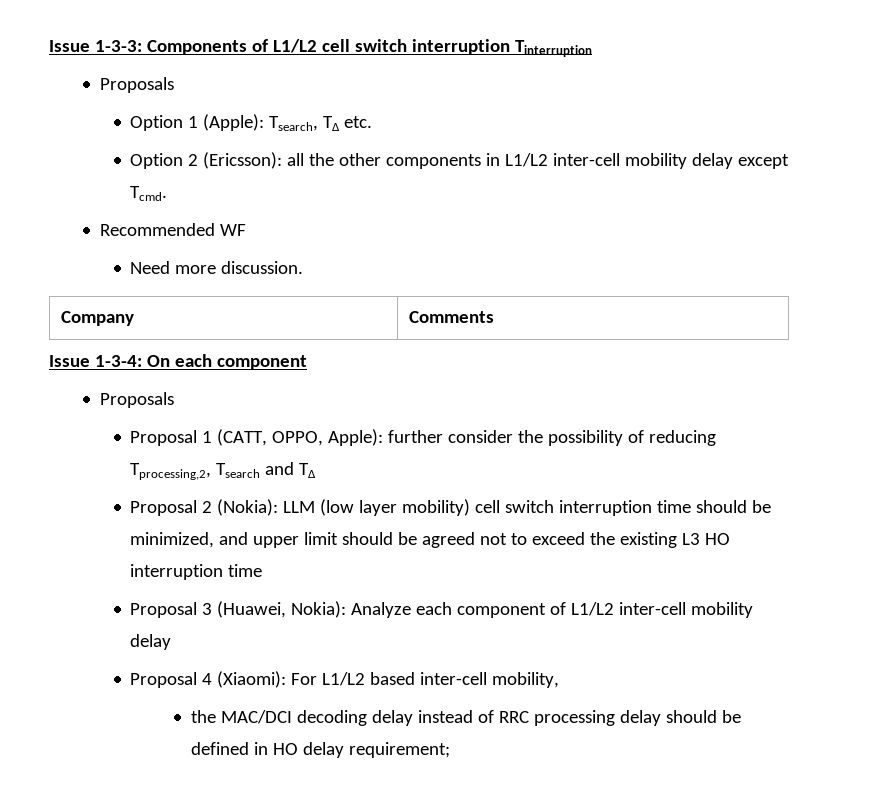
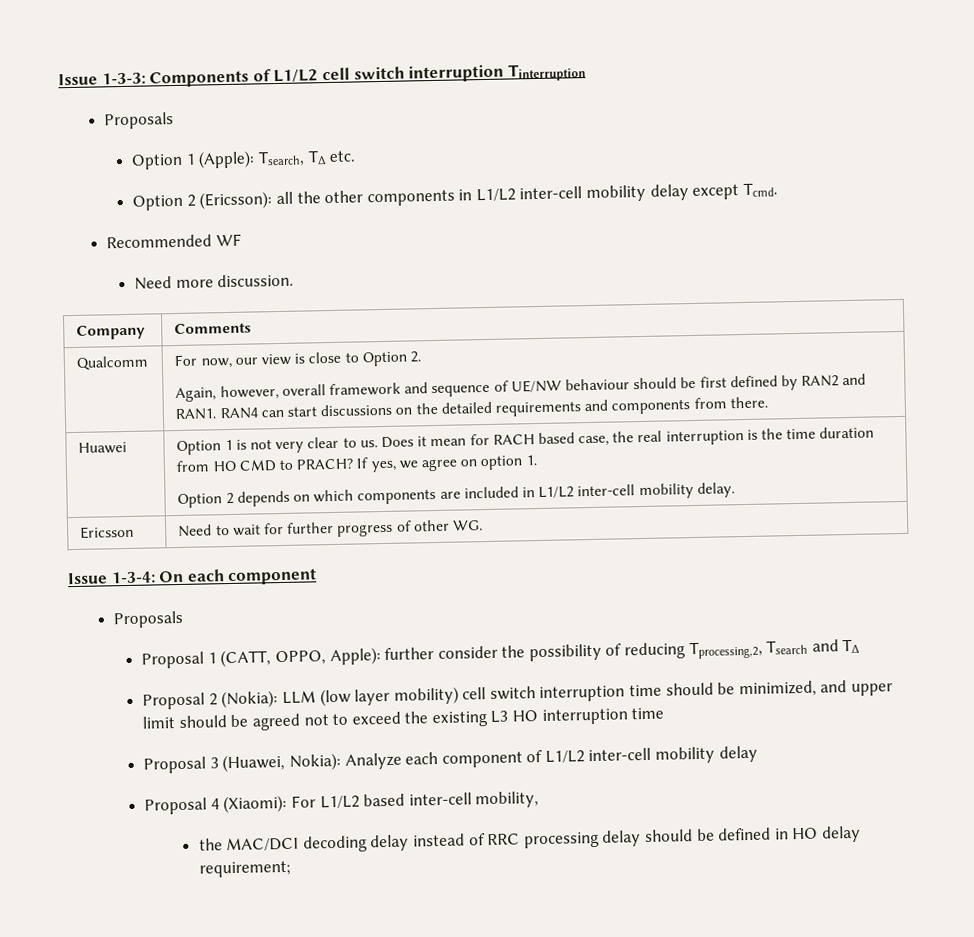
+ Qualcomm | For now, our view is close to Option 2.
+ Again, however, overall framework and sequence of UE/NW behaviour should be first defined by RAN2 and RAN1. RAN4 can start discussions on the detailed requirements and components from there.
+ Huawei | Option 1 is not very clear to us. Does it mean for RACH based case, the real interruption is the time duration from HO CMD to PRACH? If yes, we agree on option 1.
+ Option 2 depends on which components are included in L1/L2 inter-cell mobility delay.
+ Ericsson | Need to wait for further progress of other WG.

